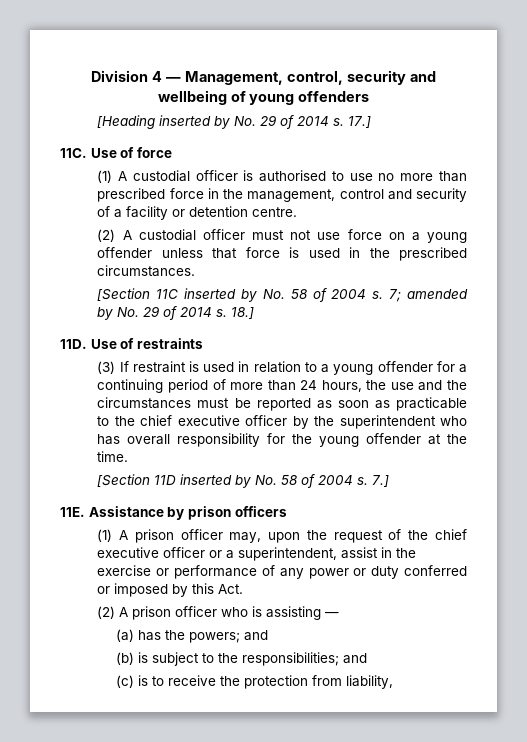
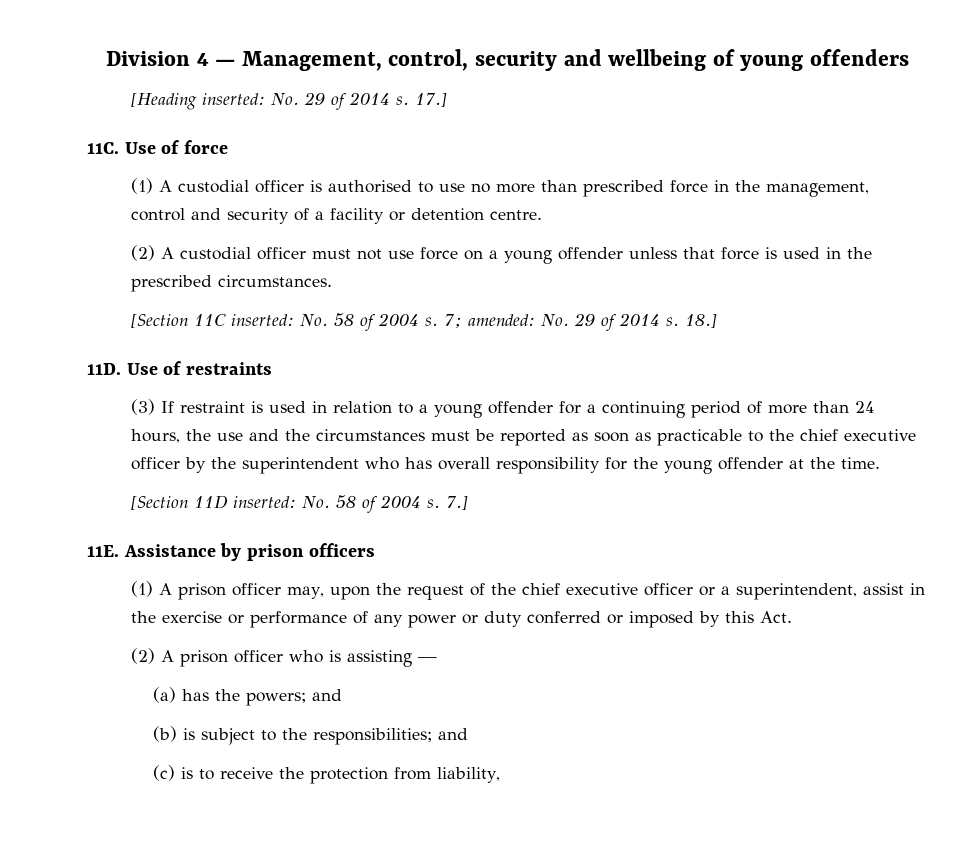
- [Heading inserted by No. 29 of 2014 s.
+ [Heading inserted: No. 29 of 2014 s.
- [Section 11C inserted by No. 58 of 2004 s.
+ [Section 11C inserted: No. 58 of 2004 s.
- 7; amended by No. 29 of 2014 s.
+ 7; amended: No. 29 of 2014 s.
- [Section 11D inserted by No. 58 of 2004 s.
+ [Section 11D inserted: No. 58 of 2004 s.

